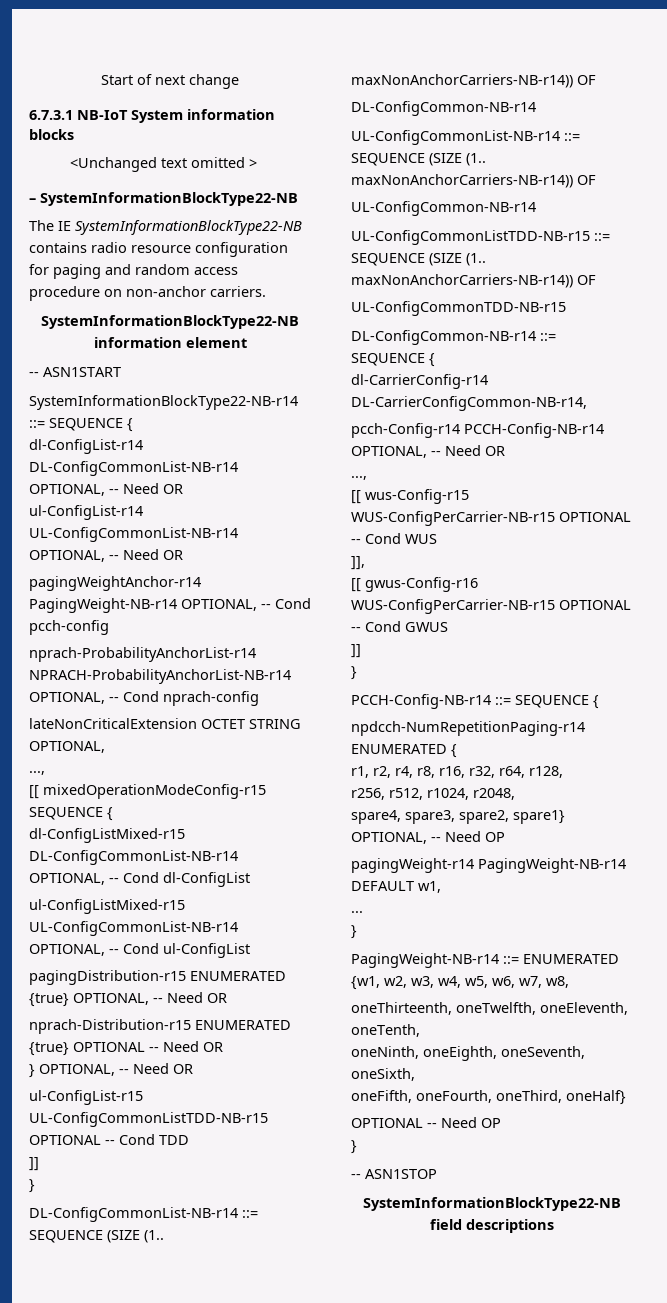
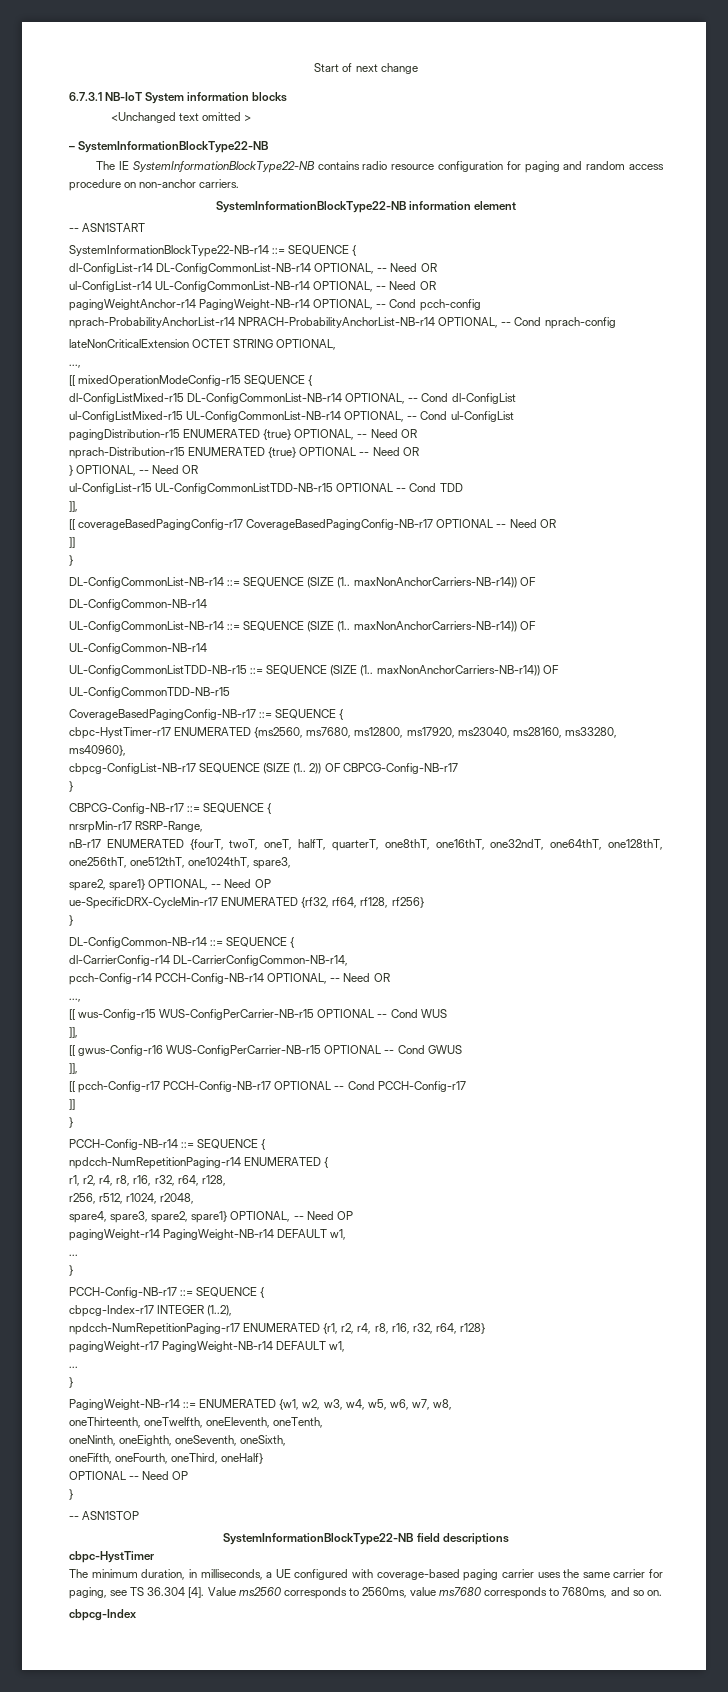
  ul-ConfigList-r15 UL-ConfigCommonListTDD-NB-r15 OPTIONAL -- Cond TDD
+ ]],
+ [[ coverageBasedPagingConfig-r17 CoverageBasedPagingConfig-NB-r17 OPTIONAL -- Need OR
+ CoverageBasedPagingConfig-NB-r17 ::= SEQUENCE {
+ cbpc-HystTimer-r17 ENUMERATED {ms2560, ms7680, ms12800, ms17920, ms23040, ms28160, ms33280, ms40960},
+ cbpcg-ConfigList-NB-r17 SEQUENCE (SIZE (1.. 2)) OF CBPCG-Config-NB-r17
+ }
+ CBPCG-Config-NB-r17 ::= SEQUENCE {
+ nrsrpMin-r17 RSRP-Range,
+ nB-r17 ENUMERATED {fourT, twoT, oneT, halfT, quarterT, one8thT, one16thT, one32ndT, one64thT, one128thT, one256thT, one512thT, one1024thT, spare3,
+ spare2, spare1} OPTIONAL, -- Need OP
+ ue-SpecificDRX-CycleMin-r17 ENUMERATED {rf32, rf64, rf128, rf256}
+ }
  [[ gwus-Config-r16 WUS-ConfigPerCarrier-NB-r15 OPTIONAL -- Cond GWUS
+ ]],
+ [[ pcch-Config-r17 PCCH-Config-NB-r17 OPTIONAL -- Cond PCCH-Config-r17
+ PCCH-Config-NB-r17 ::= SEQUENCE {
+ cbpcg-Index-r17 INTEGER (1..2),
+ npdcch-NumRepetitionPaging-r17 ENUMERATED {r1, r2, r4, r8, r16, r32, r64, r128}
+ pagingWeight-r17 PagingWeight-NB-r14 DEFAULT w1,
+ ...
+ }
+ cbpc-HystTimer
+ The minimum duration, in milliseconds, a UE configured with coverage-based paging carrier uses the same carrier for paging, see TS 36.304 [4]. Value ms2560 corresponds to 2560ms, value ms7680 corresponds to 7680ms, and so on.
+ cbpcg-Index

